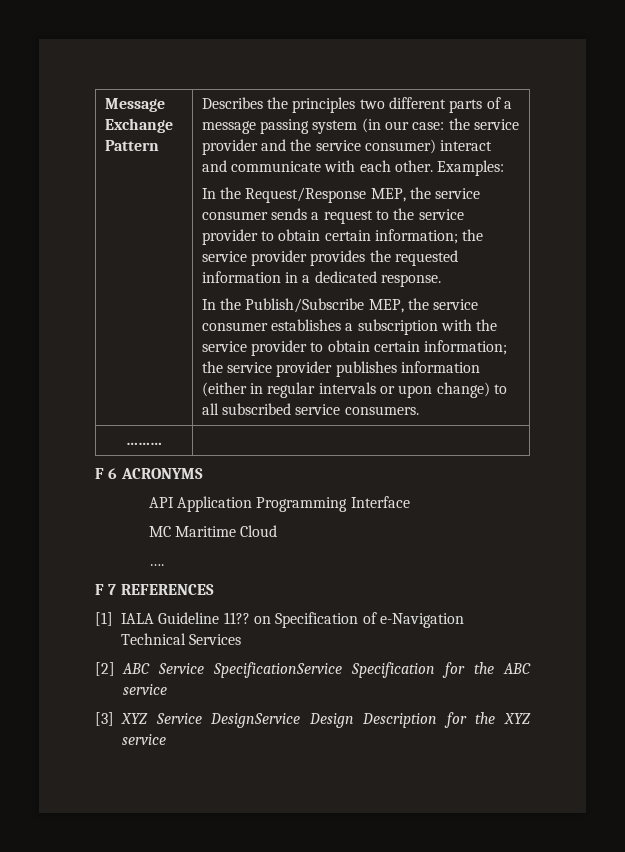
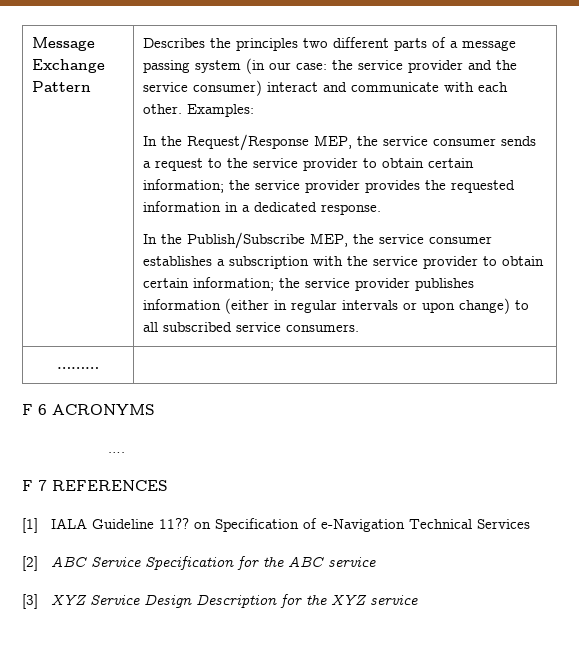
- API Application Programming Interface
- MC Maritime Cloud
- [2] ABC Service SpecificationService Specification for the ABC service
+ [2] ABC Service Specification for the ABC service
- [3] XYZ Service DesignService Design Description for the XYZ service
+ [3] XYZ Service Design Description for the XYZ service

